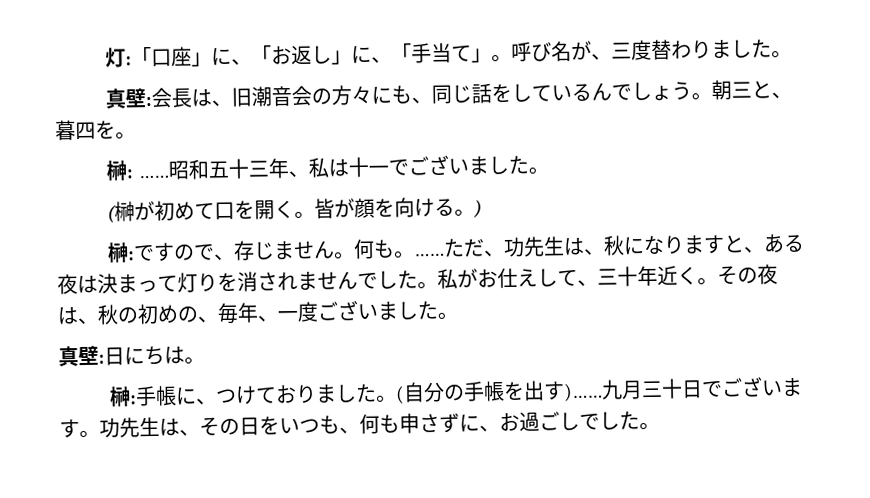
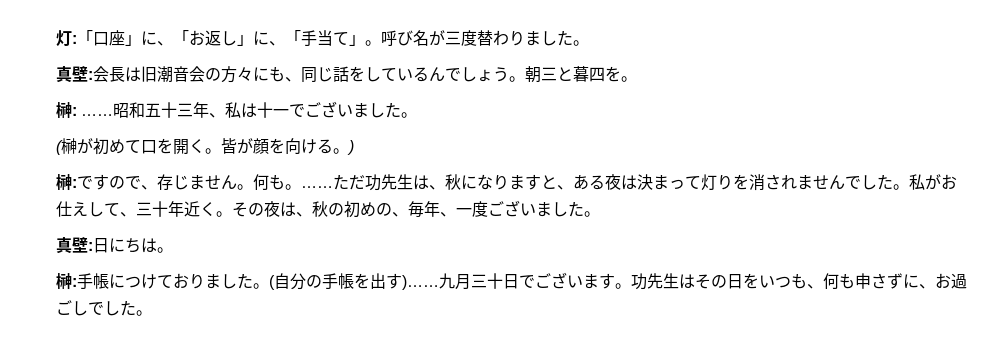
- 呼び名が、三度替わりました。
+ 呼び名が三度替わりました。
- 真壁:会長は、旧潮音会の方々にも、同じ話をしているんでしょう。
+ 真壁:会長は旧潮音会の方々にも、同じ話をしているんでしょう。
- 朝三と、暮四を。
+ 朝三と暮四を。
- ただ、功先生は、秋になりますと、ある夜は決まって灯りを消されませんでした。
+ ただ功先生は、秋になりますと、ある夜は決まって灯りを消されませんでした。
- 榊:手帳に、つけておりました。
+ 榊:手帳につけておりました。
- 功先生は、その日をいつも、何も申さずに、お過ごしでした。
+ 功先生はその日をいつも、何も申さずに、お過ごしでした。

